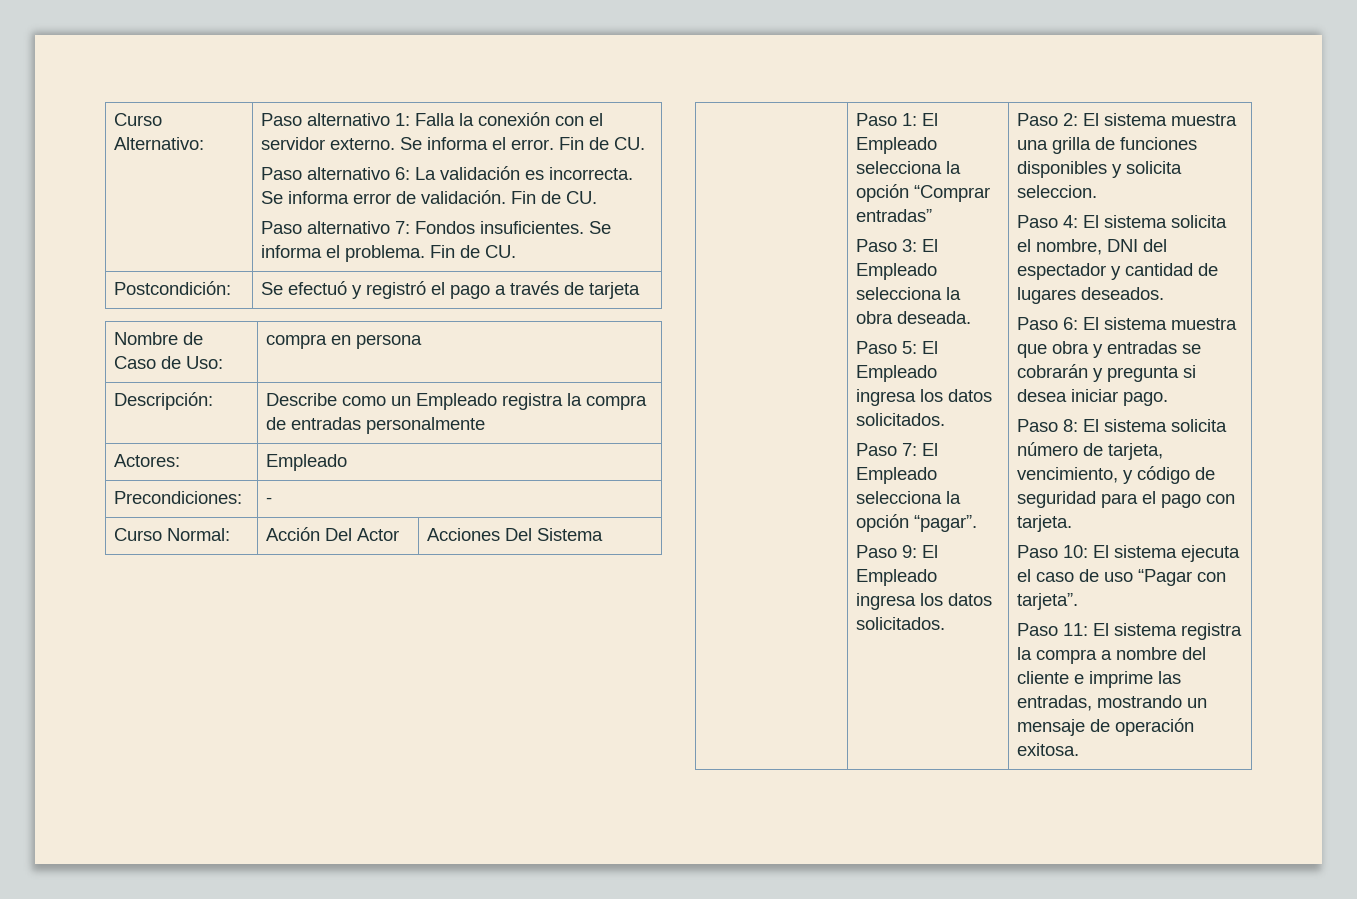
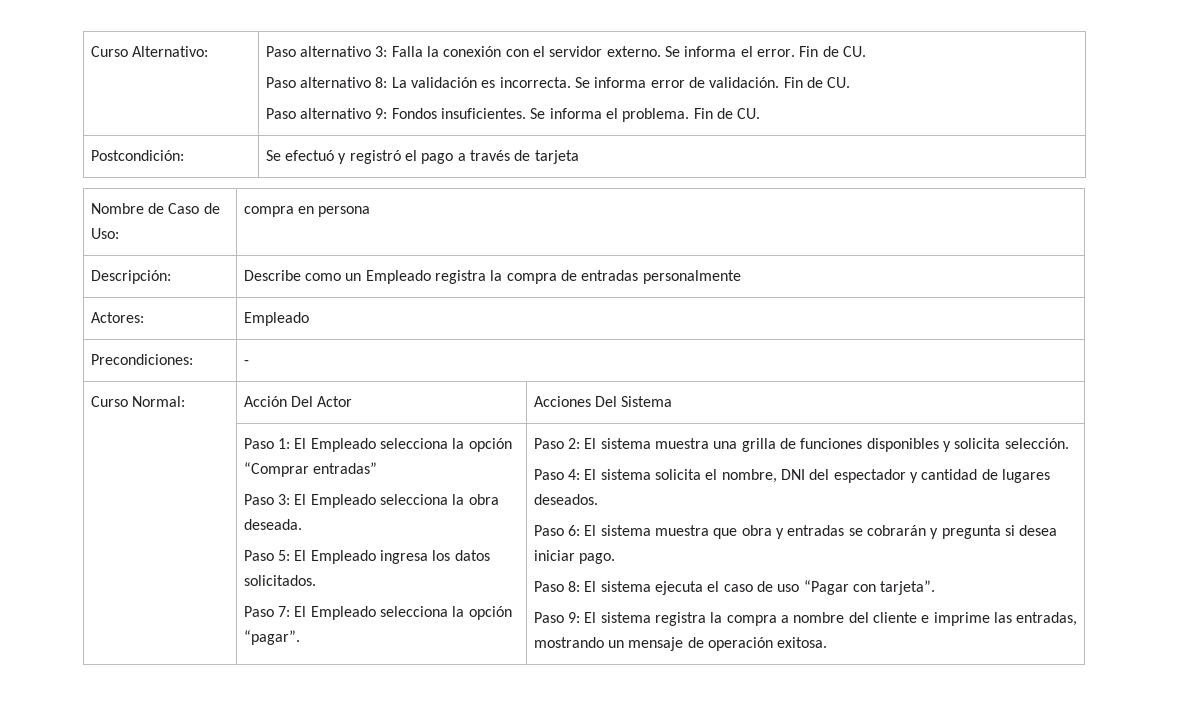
- Paso alternativo 1: Falla la conexión con el servidor externo.
+ Paso alternativo 3: Falla la conexión con el servidor externo.
- Paso alternativo 6: La validación es incorrecta.
+ Paso alternativo 8: La validación es incorrecta.
- Paso alternativo 7: Fondos insuficientes.
+ Paso alternativo 9: Fondos insuficientes.
- Paso 9: El Empleado ingresa los datos solicitados.
- Paso 2: El sistema muestra una grilla de funciones disponibles y solicita seleccion.
+ Paso 2: El sistema muestra una grilla de funciones disponibles y solicita selección.
- Paso 8: El sistema solicita número de tarjeta, vencimiento, y código de seguridad para el pago con tarjeta.
- Paso 10: El sistema ejecuta el caso de uso “Pagar con tarjeta”.
+ Paso 8: El sistema ejecuta el caso de uso “Pagar con tarjeta”.
- Paso 11: El sistema registra la compra a nombre del cliente e imprime las entradas, mostrando un mensaje de operación exitosa.
+ Paso 9: El sistema registra la compra a nombre del cliente e imprime las entradas, mostrando un mensaje de operación exitosa.

